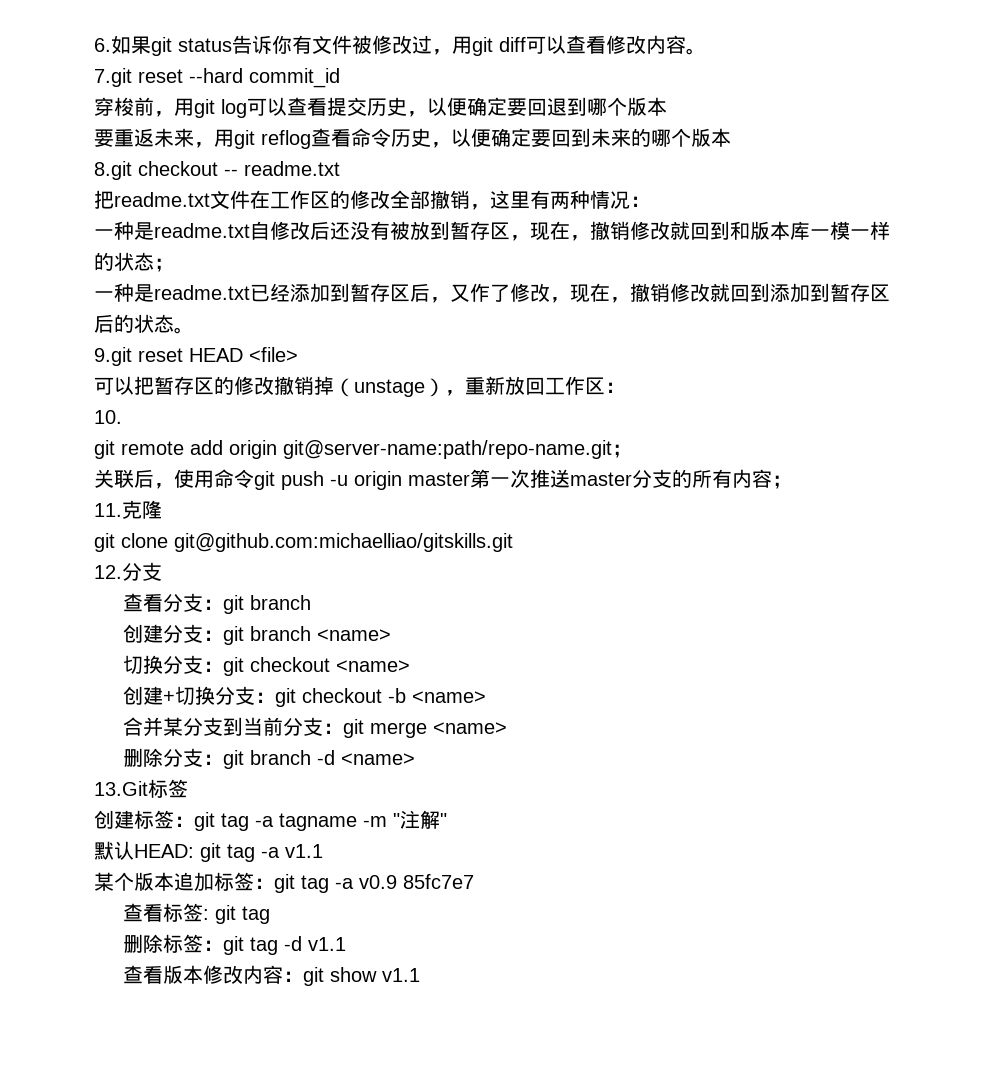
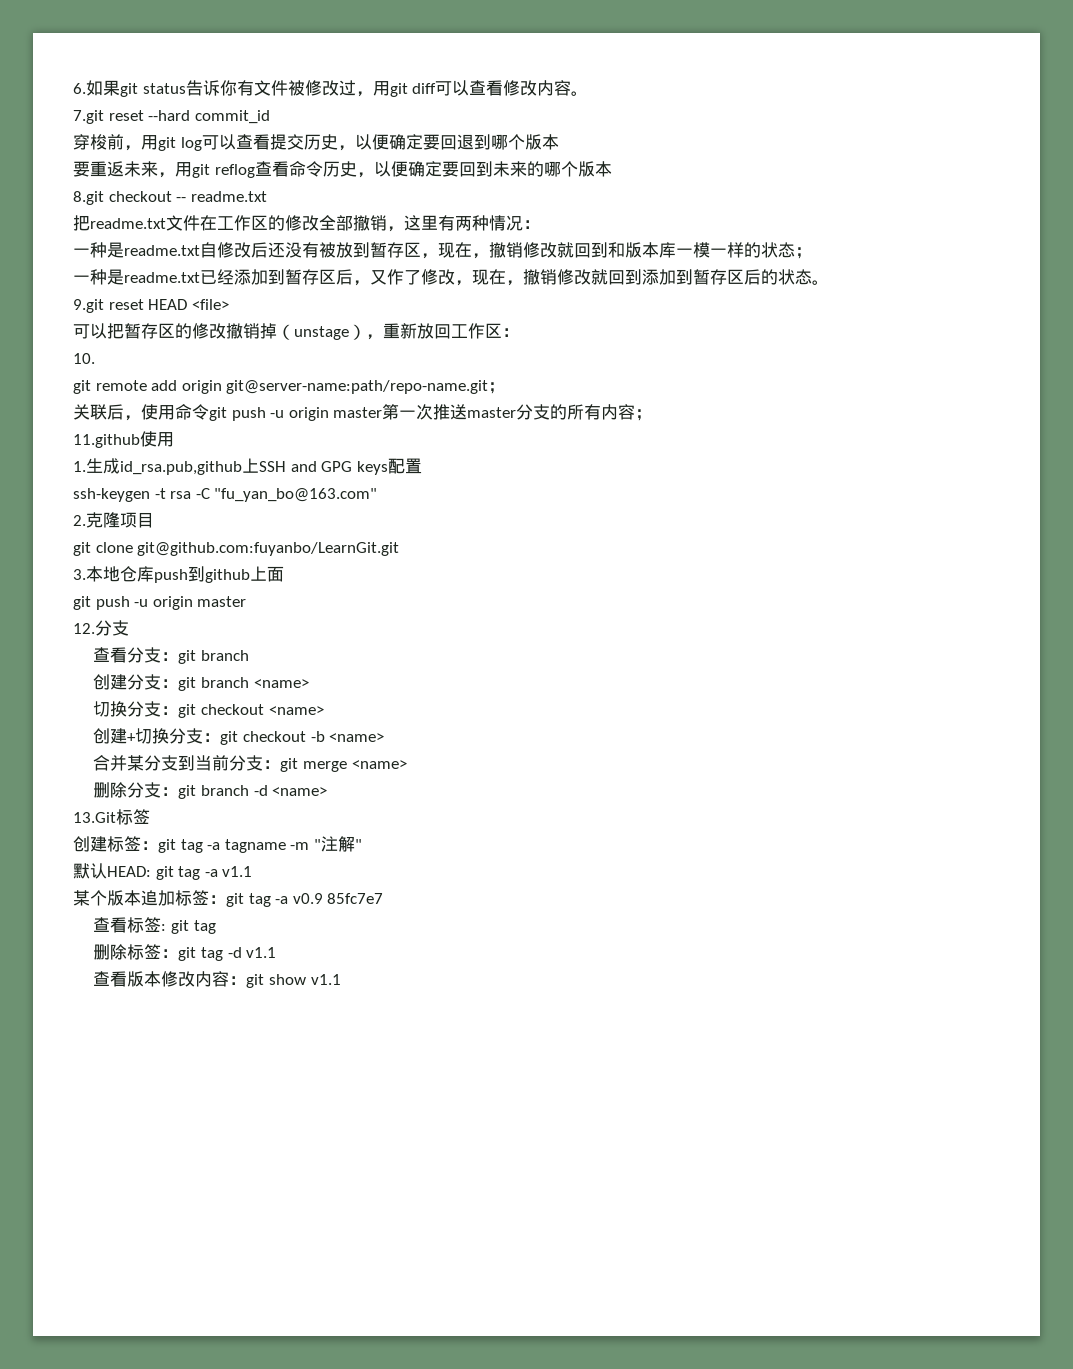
- 11.克隆
+ 11.github使用
+ 1.生成id_rsa.pub,github上SSH and GPG keys配置
+ ssh-keygen -t rsa -C "fu_yan_bo@163.com"
+ 2.克隆项目
- git clone git@github.com:michaelliao/gitskills.git
+ git clone git@github.com:fuyanbo/LearnGit.git
+ 3.本地仓库push到github上面
+ git push -u origin master

